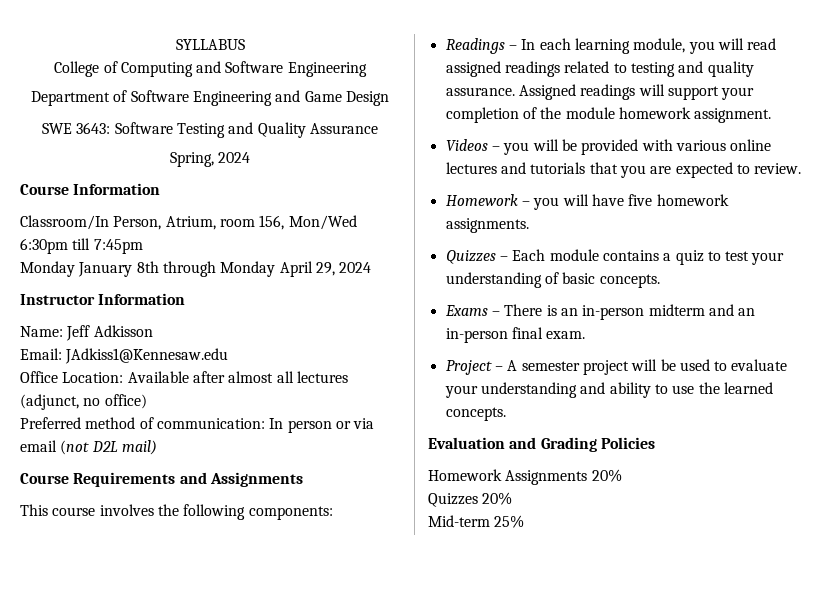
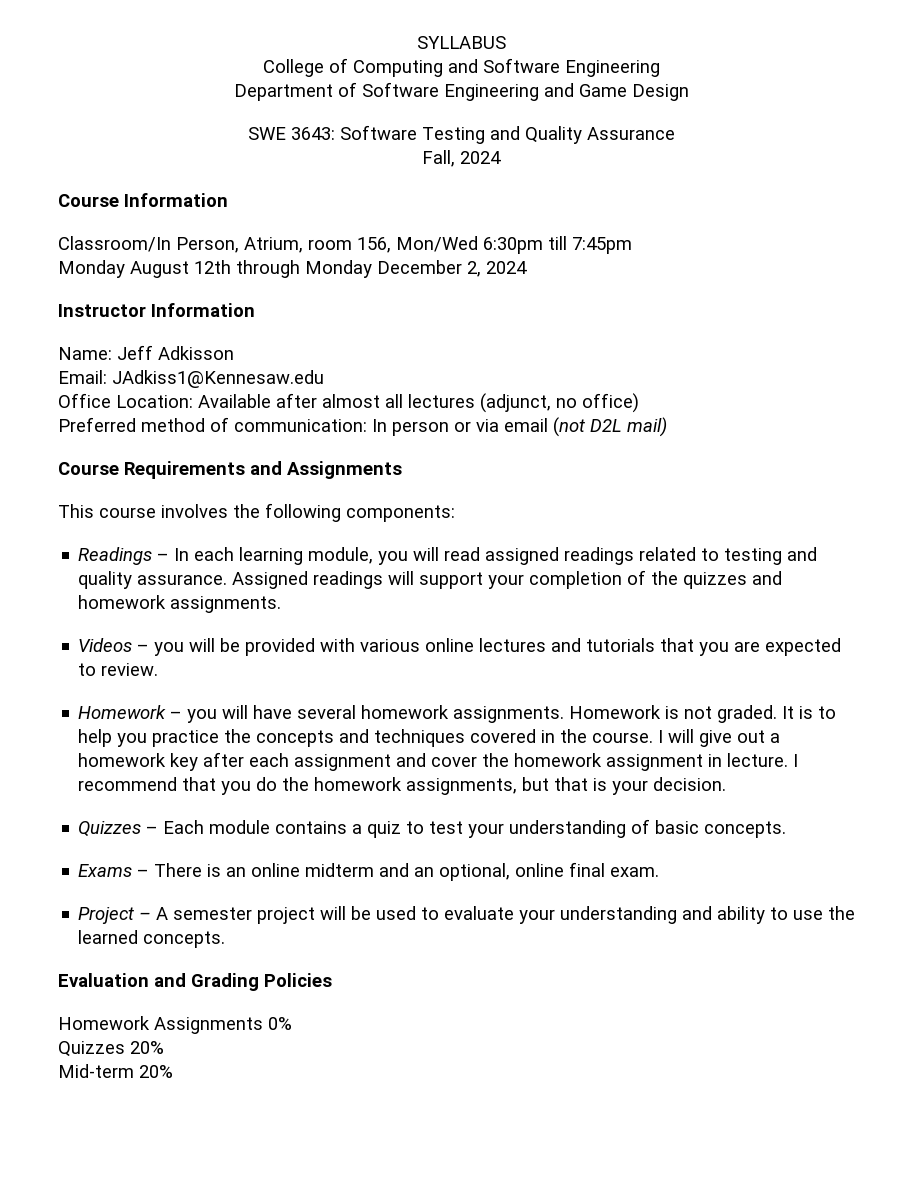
- Spring, 2024
+ Fall, 2024
- Monday January 8th through Monday April 29, 2024
+ Monday August 12th through Monday December 2, 2024
- Assigned readings will support your completion of the module homework assignment.
+ Assigned readings will support your completion of the quizzes and homework assignments.
- Homework – you will have five homework assignments.
+ Homework – you will have several homework assignments. Homework is not graded. It is to help you practice the concepts and techniques covered in the course. I will give out a homework key after each assignment and cover the homework assignment in lecture. I recommend that you do the homework assignments, but that is your decision.
- Exams – There is an in-person midterm and an in-person final exam.
+ Exams – There is an online midterm and an optional, online final exam.
- Homework Assignments 20%
+ Homework Assignments 0%
- Mid-term 25%
+ Mid-term 20%

